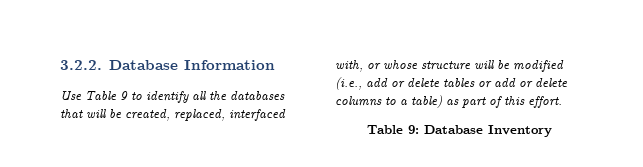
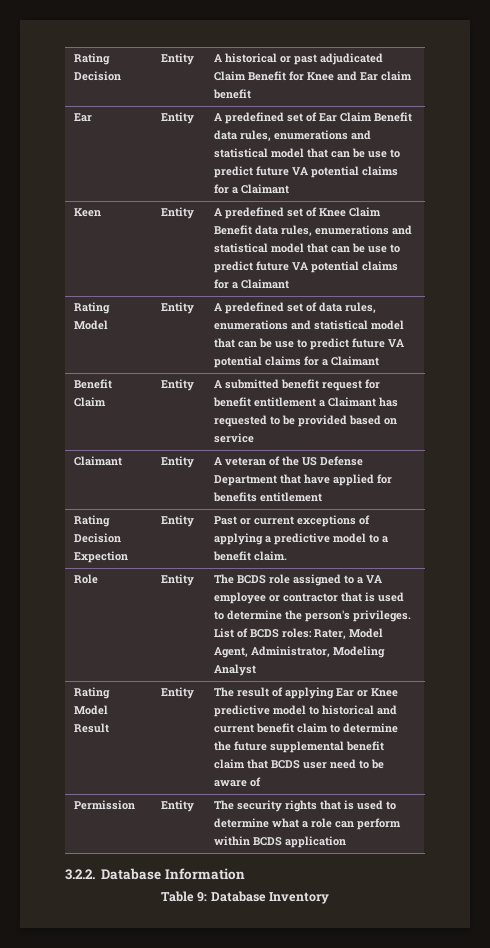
+ Rating Decision | Entity | A historical or past adjudicated Claim Benefit for Knee and Ear claim benefit
+ Ear | Entity | A predefined set of Ear Claim Benefit data rules, enumerations and statistical model that can be use to predict future VA potential claims for a Claimant
+ Keen | Entity | A predefined set of Knee Claim Benefit data rules, enumerations and statistical model that can be use to predict future VA potential claims for a Claimant
+ Rating Model | Entity | A predefined set of data rules, enumerations and statistical model that can be use to predict future VA potential claims for a Claimant
+ Benefit Claim | Entity | A submitted benefit request for benefit entitlement a Claimant has requested to be provided based on service
+ Claimant | Entity | A veteran of the US Defense Department that have applied for benefits entitlement
+ Rating Decision Expection | Entity | Past or current exceptions of applying a predictive model to a benefit claim.
+ Role | Entity | The BCDS role assigned to a VA employee or contractor that is used to determine the person's privileges. List of BCDS roles: Rater, Model Agent, Administrator, Modeling Analyst
+ Rating Model Result | Entity | The result of applying Ear or Knee predictive model to historical and current benefit claim to determine the future supplemental benefit claim that BCDS user need to be aware of
+ Permission | Entity | The security rights that is used to determine what a role can perform within BCDS application
  3.2.2. Database Information
- Use Table 9 to identify all the databases that will be created, replaced, interfaced with, or whose structure will be modified (i.e., add or delete tables or add or delete columns to a table) as part of this effort.

